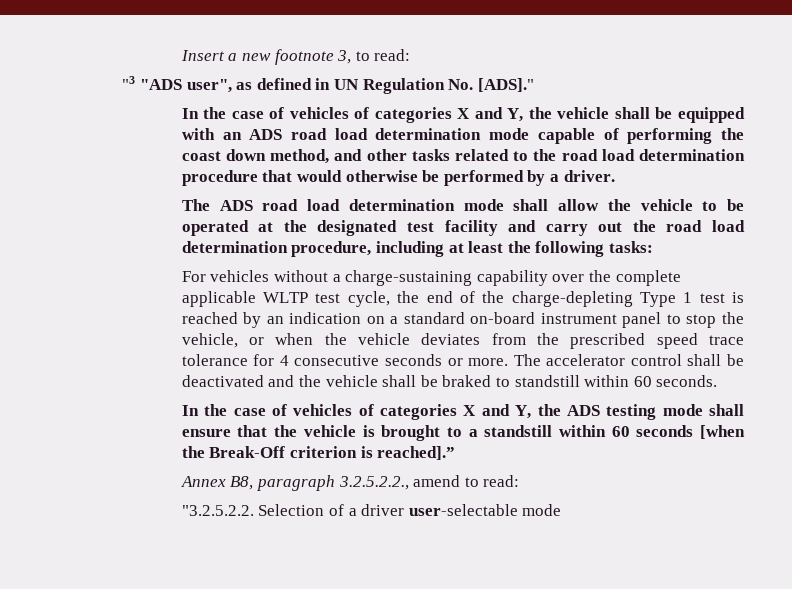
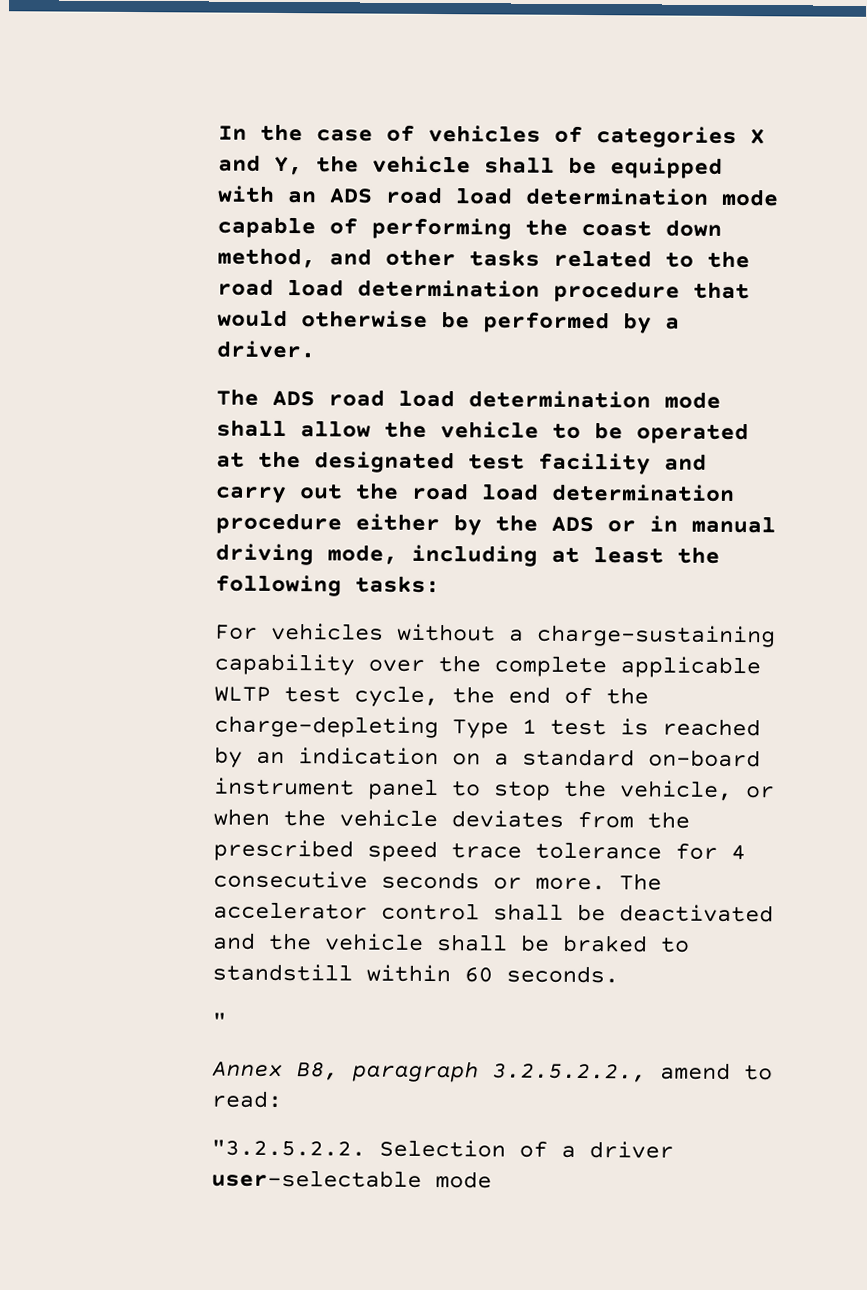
- Insert a new footnote 3, to read:
- "3 "ADS user", as defined in UN Regulation No. [ADS]."
- The ADS road load determination mode shall allow the vehicle to be operated at the designated test facility and carry out the road load determination procedure, including at least the following tasks:
+ The ADS road load determination mode shall allow the vehicle to be operated at the designated test facility and carry out the road load determination procedure either by the ADS or in manual driving mode, including at least the following tasks:
- In the case of vehicles of categories X and Y, the ADS testing mode shall ensure that the vehicle is brought to a standstill within 60 seconds [when the Break-Off criterion is reached].”
+ "

